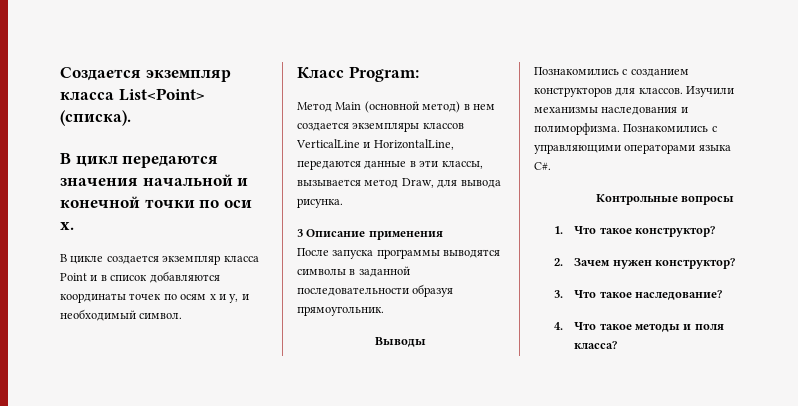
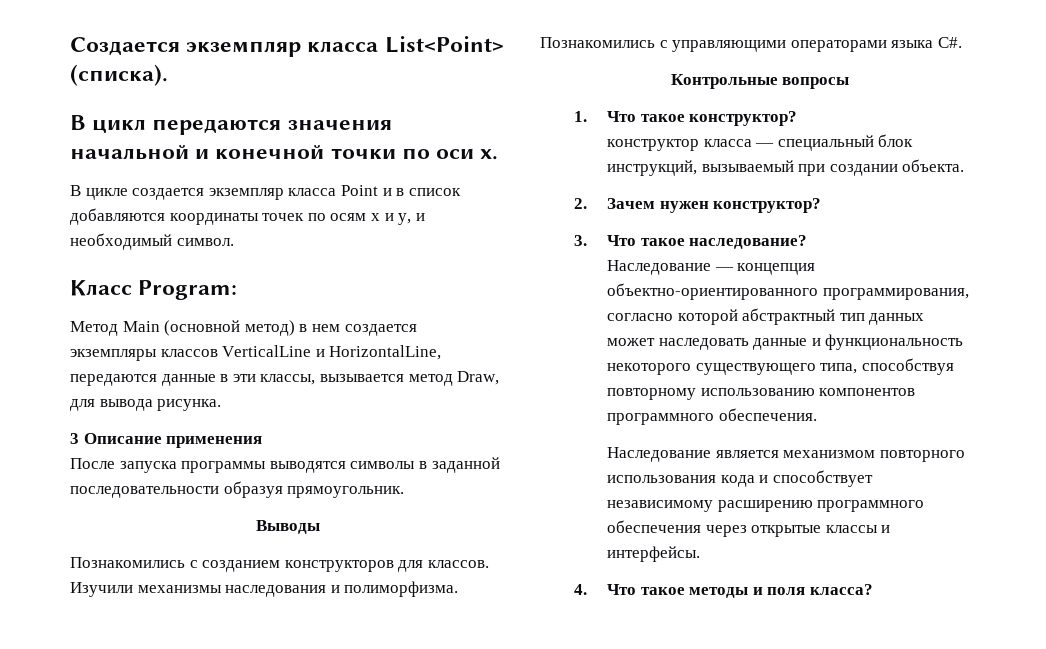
+ конструктор класса — специальный блок инструкций, вызываемый при создании объекта.
+ Наследование — концепция объектно-ориентированного программирования, согласно которой абстрактный тип данных может наследовать данные и функциональность некоторого существующего типа, способствуя повторному использованию компонентов программного обеспечения.
+ Наследование является механизмом повторного использования кода и способствует независимому расширению программного обеспечения через открытые классы и интерфейсы.

